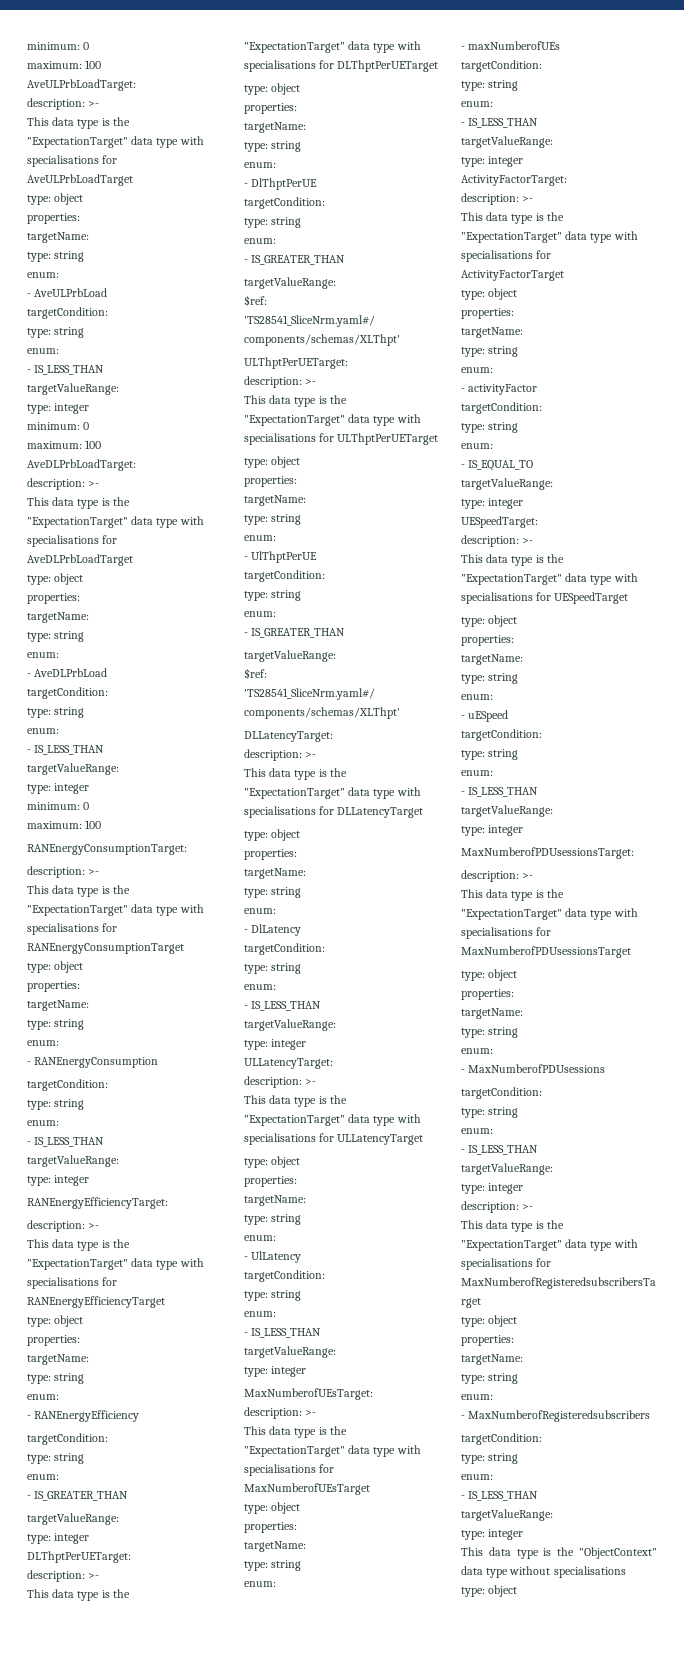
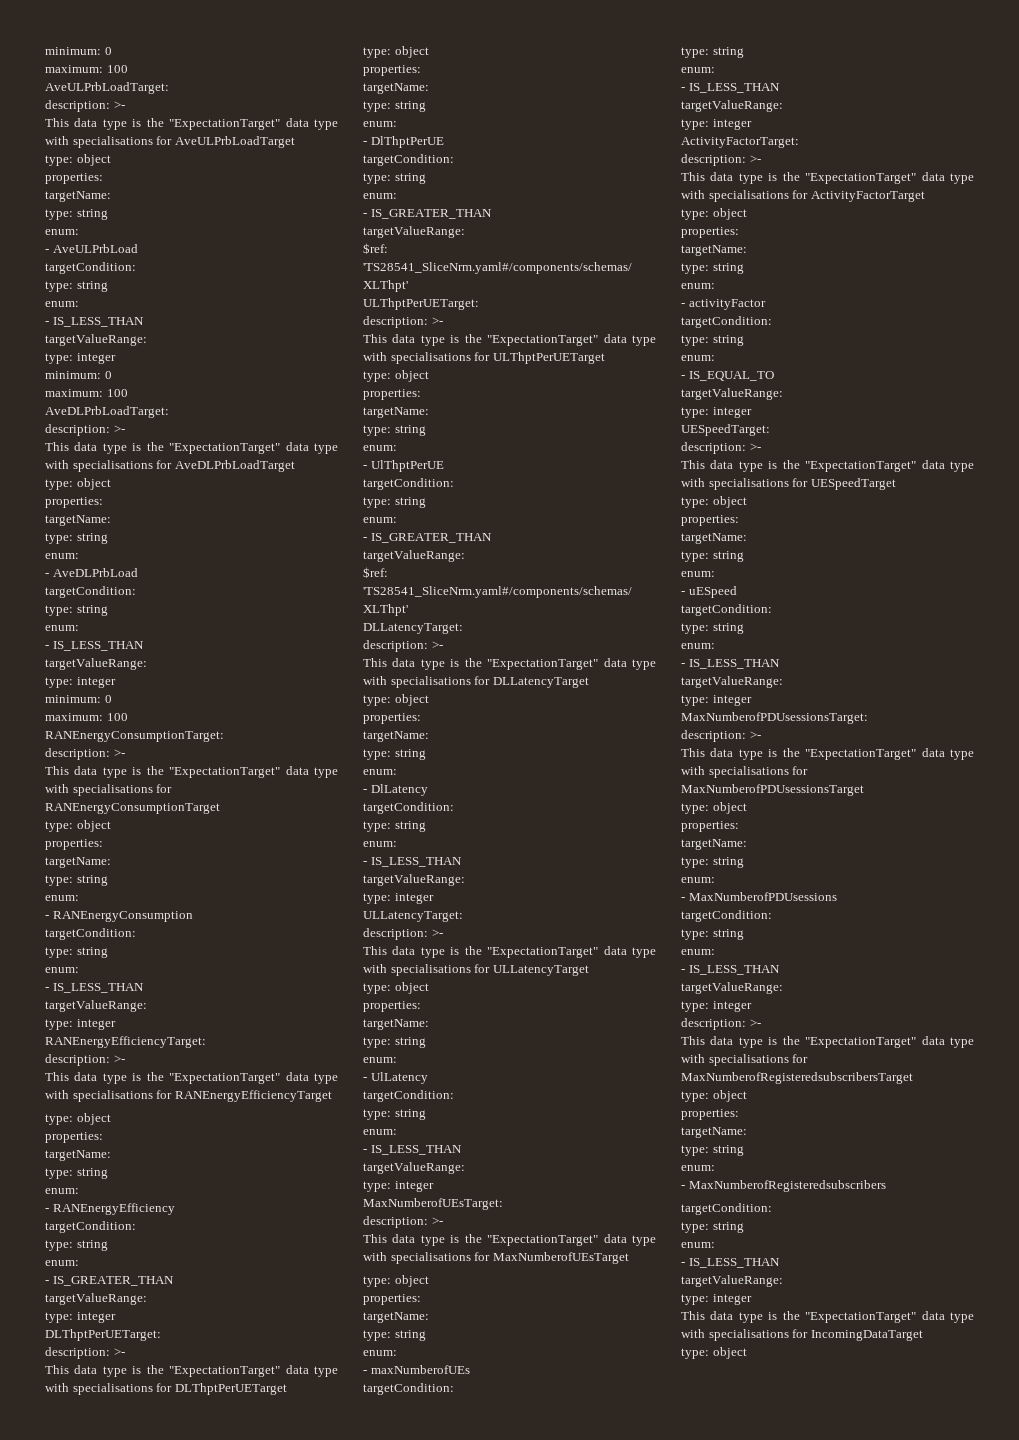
- This data type is the "ObjectContext" data type without specialisations
+ This data type is the "ExpectationTarget" data type with specialisations for IncomingDataTarget

